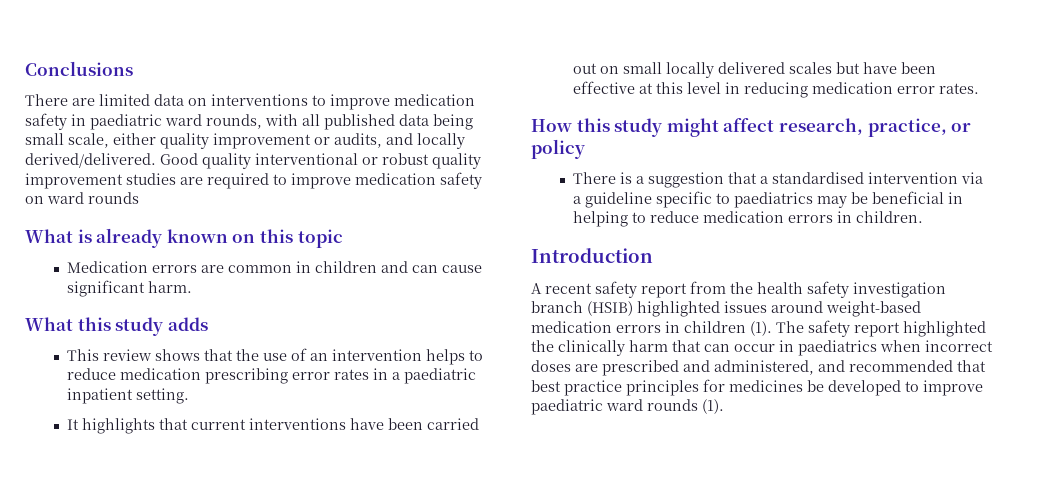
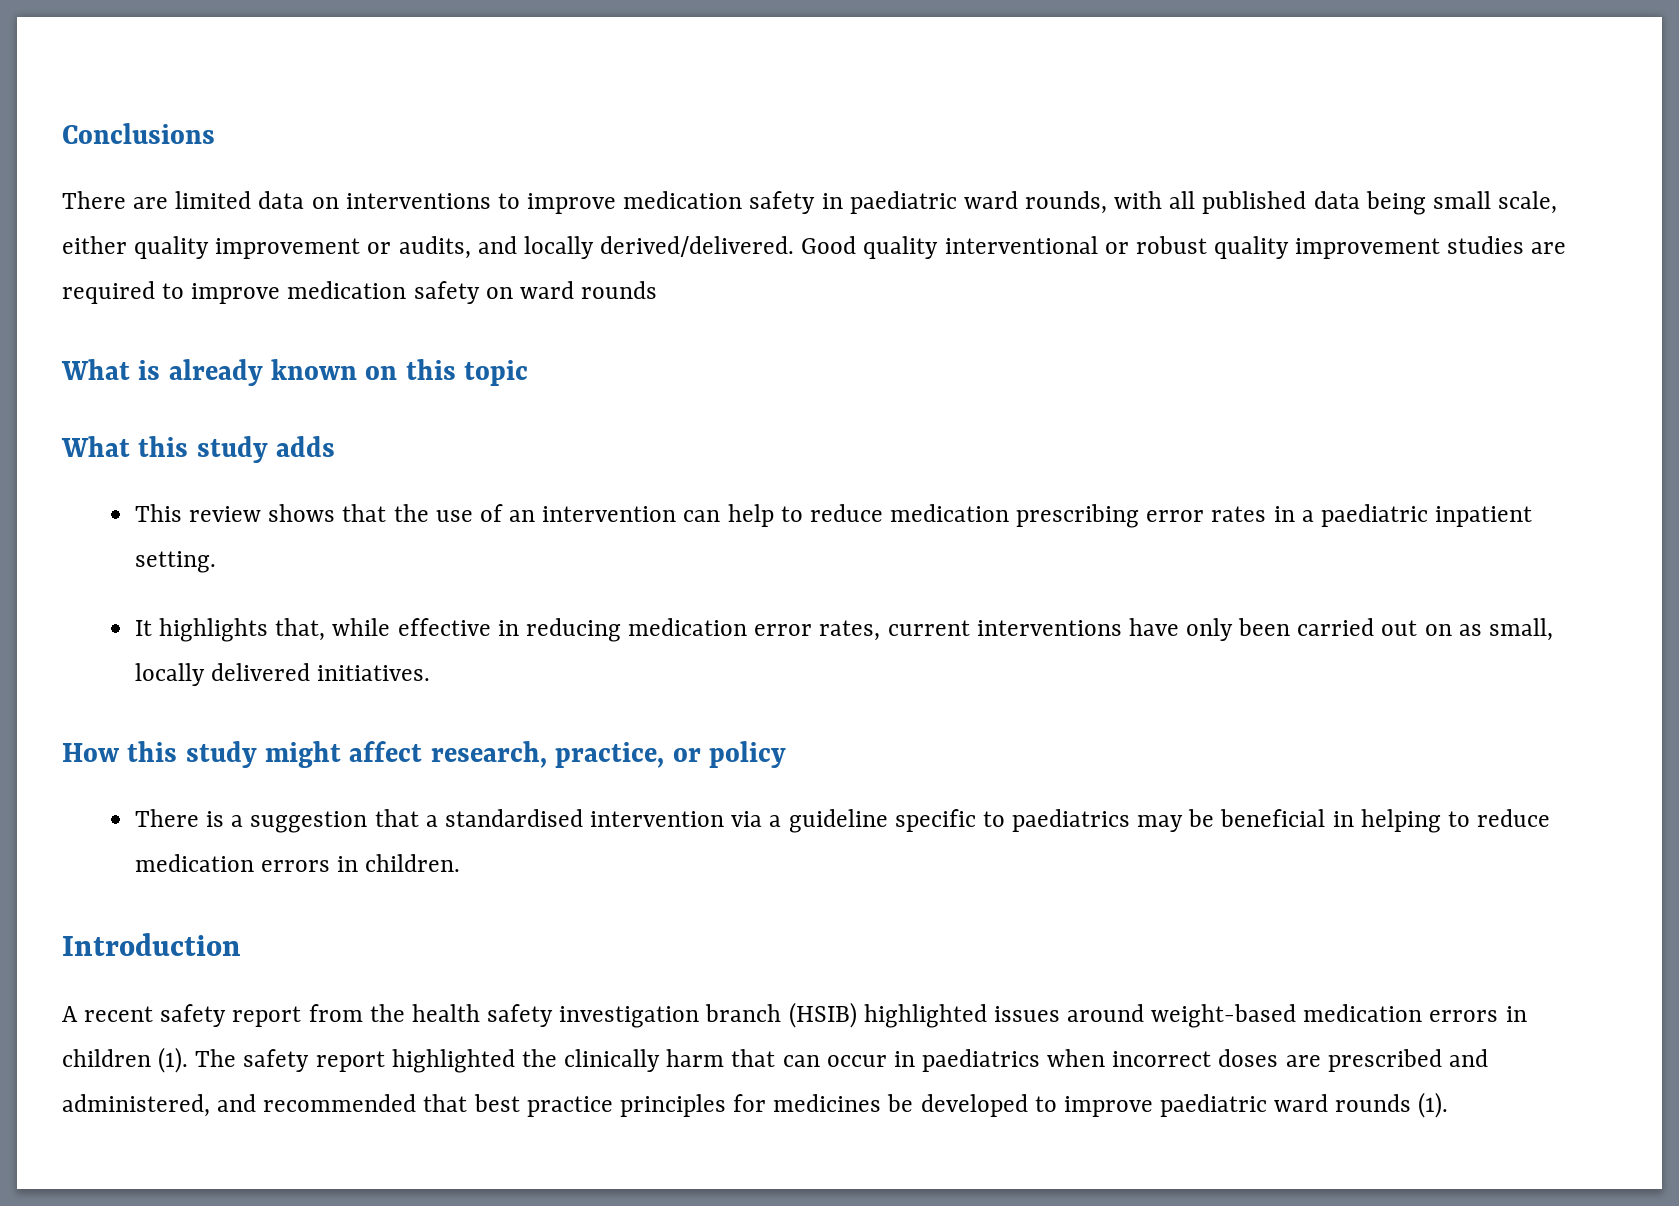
- Medication errors are common in children and can cause significant harm.
- This review shows that the use of an intervention helps to reduce medication prescribing error rates in a paediatric inpatient setting.
+ This review shows that the use of an intervention can help to reduce medication prescribing error rates in a paediatric inpatient setting.
- It highlights that current interventions have been carried out on small locally delivered scales but have been effective at this level in reducing medication error rates.
+ It highlights that, while effective in reducing medication error rates, current interventions have only been carried out on as small, locally delivered initiatives.

